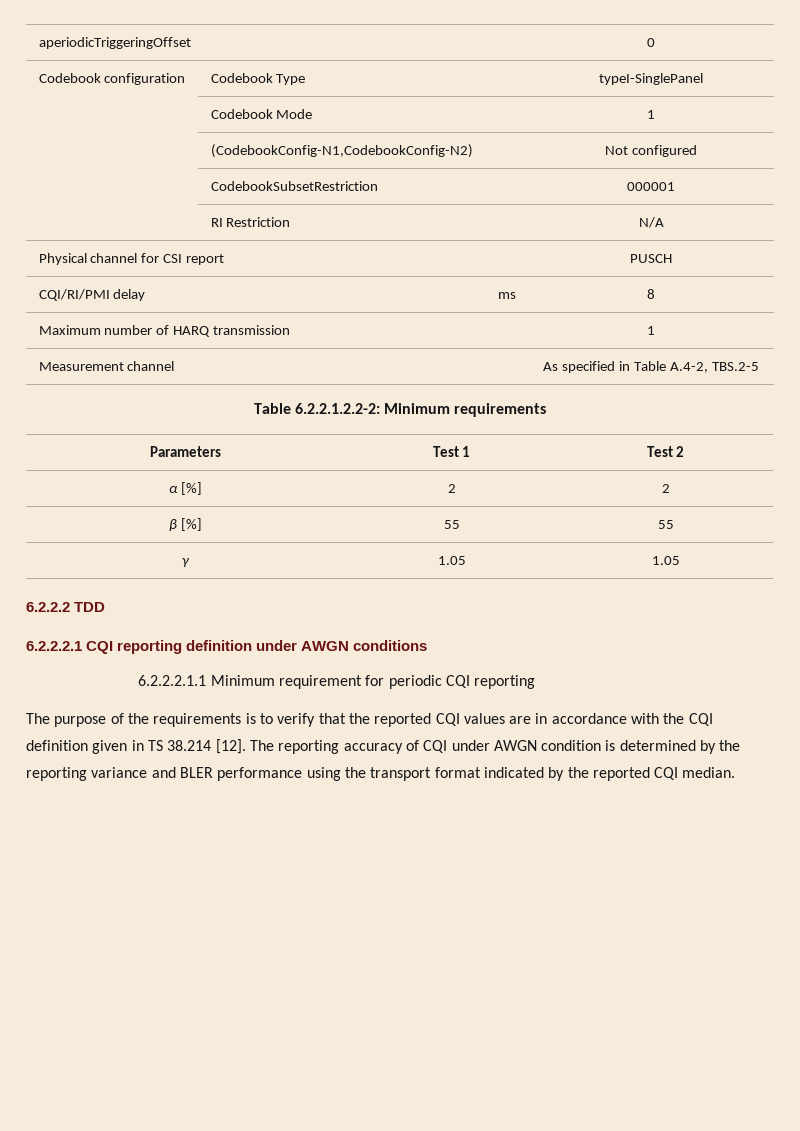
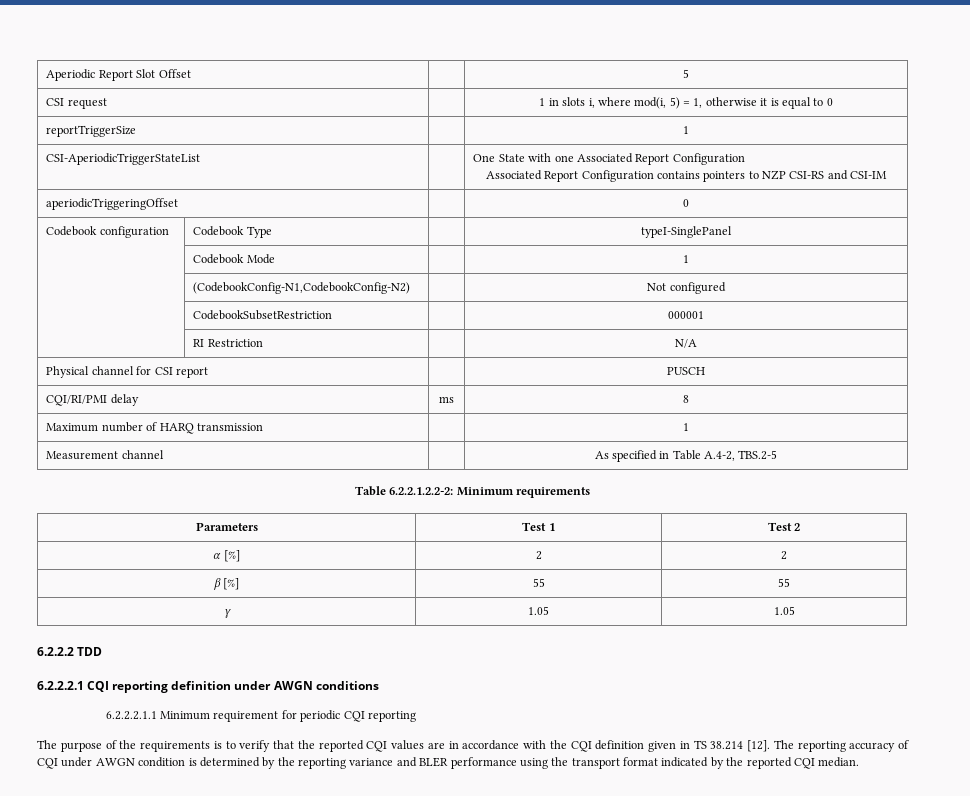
+ Aperiodic Report Slot Offset | | 5
+ CSI request | | 1 in slots i, where mod(i, 5) = 1, otherwise it is equal to 0
+ reportTriggerSize | | 1
+ CSI-AperiodicTriggerStateList | | One State with one Associated Report Configuration
+ Associated Report Configuration contains pointers to NZP CSI-RS and CSI-IM

